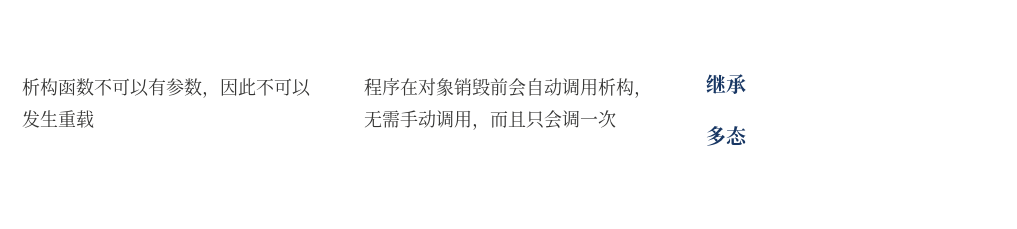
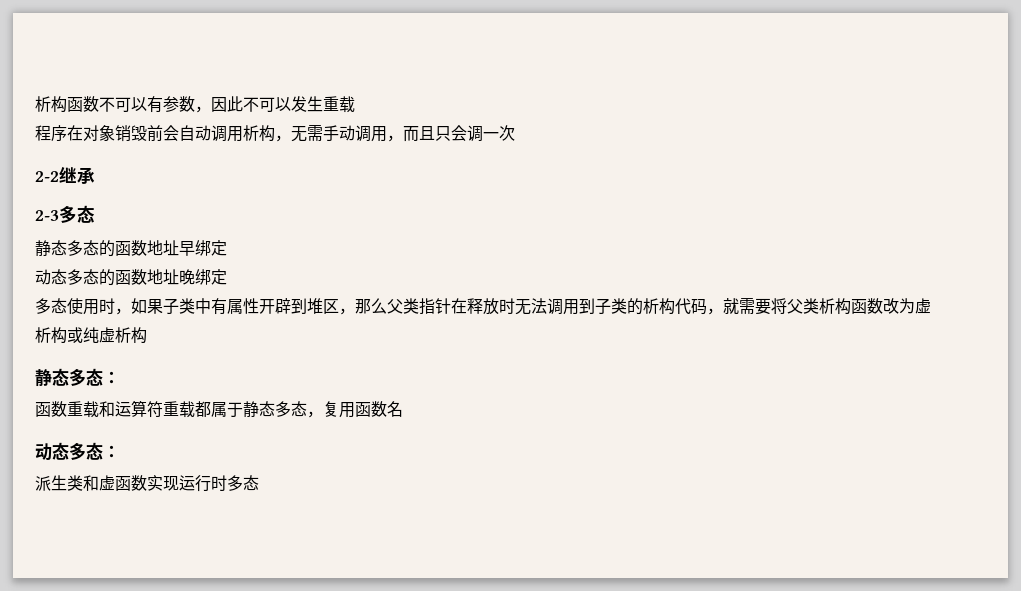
- 继承
+ 2-2继承
- 多态
+ 2-3多态
+ 静态多态的函数地址早绑定
+ 动态多态的函数地址晚绑定
+ 多态使用时，如果子类中有属性开辟到堆区，那么父类指针在释放时无法调用到子类的析构代码，就需要将父类析构函数改为虚析构或纯虚析构
+ 静态多态：
+ 函数重载和运算符重载都属于静态多态，复用函数名
+ 动态多态：
+ 派生类和虚函数实现运行时多态

